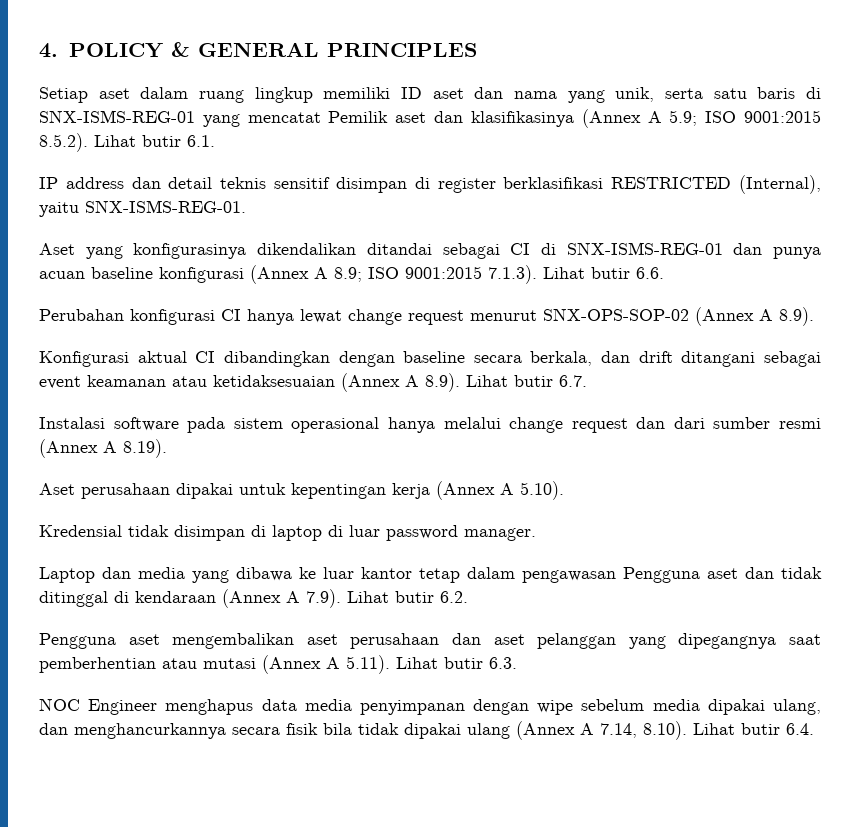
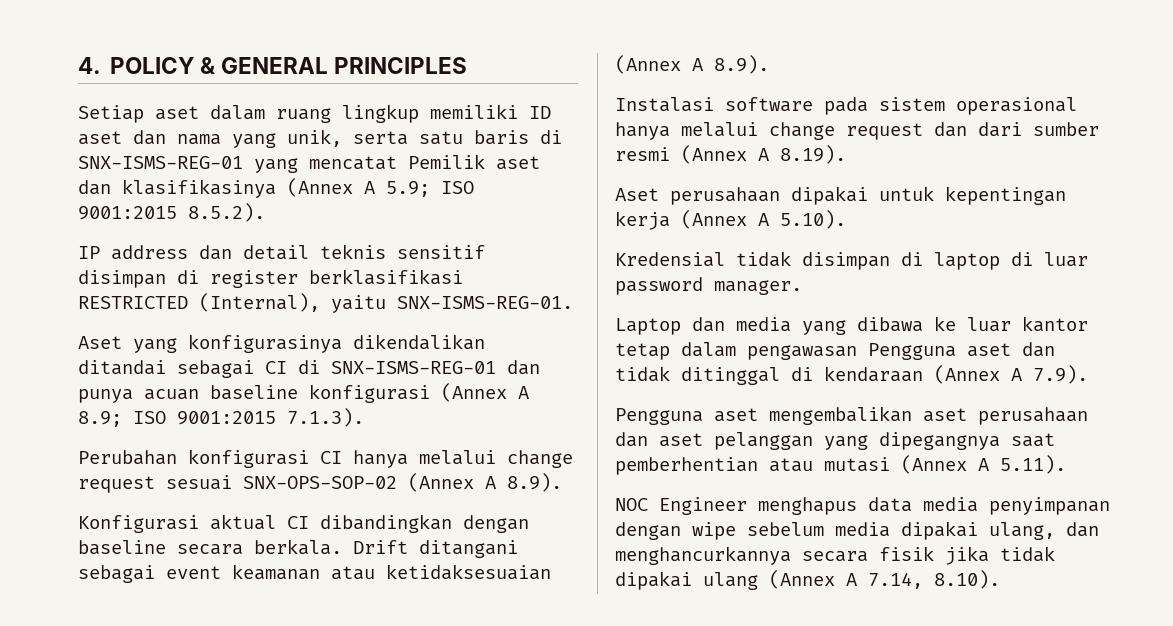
- Setiap aset dalam ruang lingkup memiliki ID aset dan nama yang unik, serta satu baris di SNX-ISMS-REG-01 yang mencatat Pemilik aset dan klasifikasinya (Annex A 5.9; ISO 9001:2015 8.5.2). Lihat butir 6.1.
+ Setiap aset dalam ruang lingkup memiliki ID aset dan nama yang unik, serta satu baris di SNX-ISMS-REG-01 yang mencatat Pemilik aset dan klasifikasinya (Annex A 5.9; ISO 9001:2015 8.5.2).
- Aset yang konfigurasinya dikendalikan ditandai sebagai CI di SNX-ISMS-REG-01 dan punya acuan baseline konfigurasi (Annex A 8.9; ISO 9001:2015 7.1.3). Lihat butir 6.6.
+ Aset yang konfigurasinya dikendalikan ditandai sebagai CI di SNX-ISMS-REG-01 dan punya acuan baseline konfigurasi (Annex A 8.9; ISO 9001:2015 7.1.3).
- Perubahan konfigurasi CI hanya lewat change request menurut SNX-OPS-SOP-02 (Annex A 8.9).
+ Perubahan konfigurasi CI hanya melalui change request sesuai SNX-OPS-SOP-02 (Annex A 8.9).
- Konfigurasi aktual CI dibandingkan dengan baseline secara berkala, dan drift ditangani sebagai event keamanan atau ketidaksesuaian (Annex A 8.9). Lihat butir 6.7.
+ Konfigurasi aktual CI dibandingkan dengan baseline secara berkala. Drift ditangani sebagai event keamanan atau ketidaksesuaian (Annex A 8.9).
- Laptop dan media yang dibawa ke luar kantor tetap dalam pengawasan Pengguna aset dan tidak ditinggal di kendaraan (Annex A 7.9). Lihat butir 6.2.
+ Laptop dan media yang dibawa ke luar kantor tetap dalam pengawasan Pengguna aset dan tidak ditinggal di kendaraan (Annex A 7.9).
- Pengguna aset mengembalikan aset perusahaan dan aset pelanggan yang dipegangnya saat pemberhentian atau mutasi (Annex A 5.11). Lihat butir 6.3.
+ Pengguna aset mengembalikan aset perusahaan dan aset pelanggan yang dipegangnya saat pemberhentian atau mutasi (Annex A 5.11).
- NOC Engineer menghapus data media penyimpanan dengan wipe sebelum media dipakai ulang, dan menghancurkannya secara fisik bila tidak dipakai ulang (Annex A 7.14, 8.10). Lihat butir 6.4.
+ NOC Engineer menghapus data media penyimpanan dengan wipe sebelum media dipakai ulang, dan menghancurkannya secara fisik jika tidak dipakai ulang (Annex A 7.14, 8.10).

